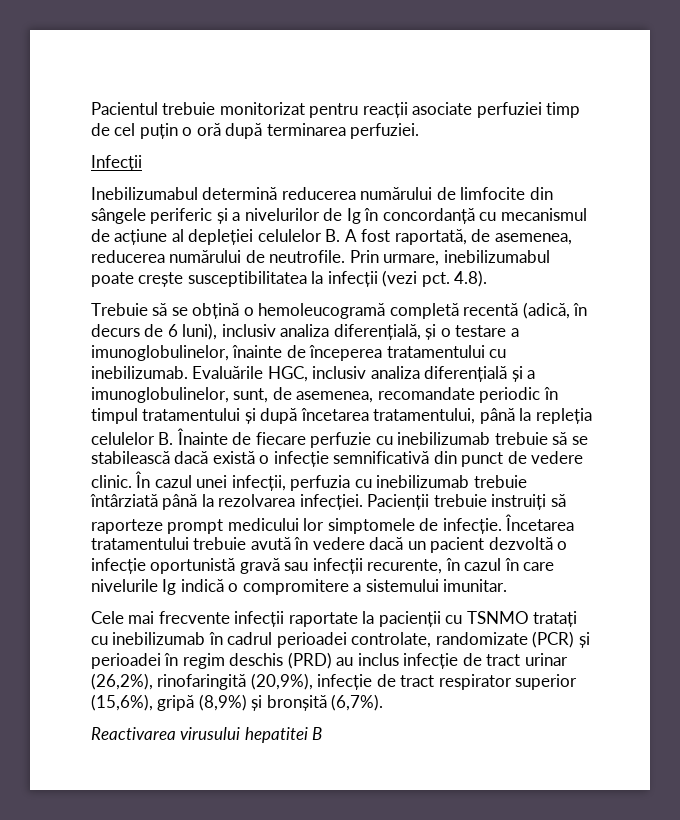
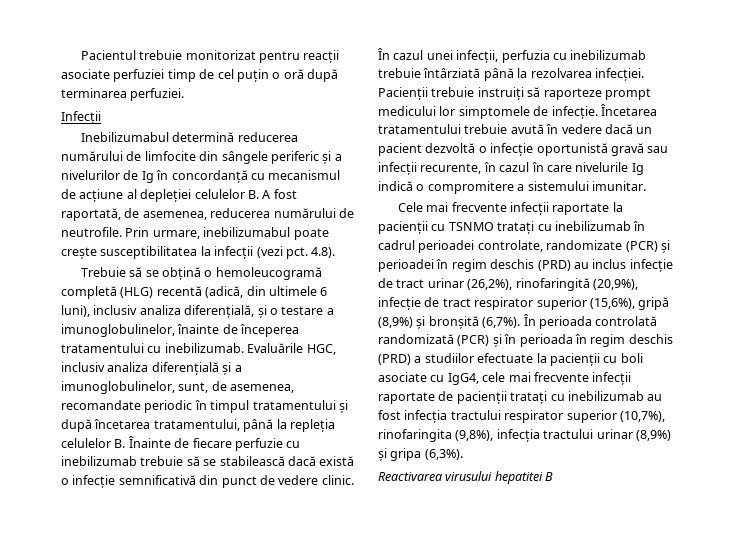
- Trebuie să se obțină o hemoleucogramă completă recentă (adică, în decurs de 6 luni), inclusiv analiza diferențială, și o testare a imunoglobulinelor, înainte de începerea tratamentului cu inebilizumab.
+ Trebuie să se obțină o hemoleucogramă completă (HLG) recentă (adică, din ultimele 6 luni), inclusiv analiza diferențială, și o testare a imunoglobulinelor, înainte de începerea tratamentului cu inebilizumab.
+ În perioada controlată randomizată (PCR) și în perioada în regim deschis (PRD) a studiilor efectuate la pacienții cu boli asociate cu IgG4, cele mai frecvente infecții raportate de pacienții tratați cu inebilizumab au fost infecția tractului respirator superior (10,7%), rinofaringita (9,8%), infecția tractului urinar (8,9%) și gripa (6,3%).

